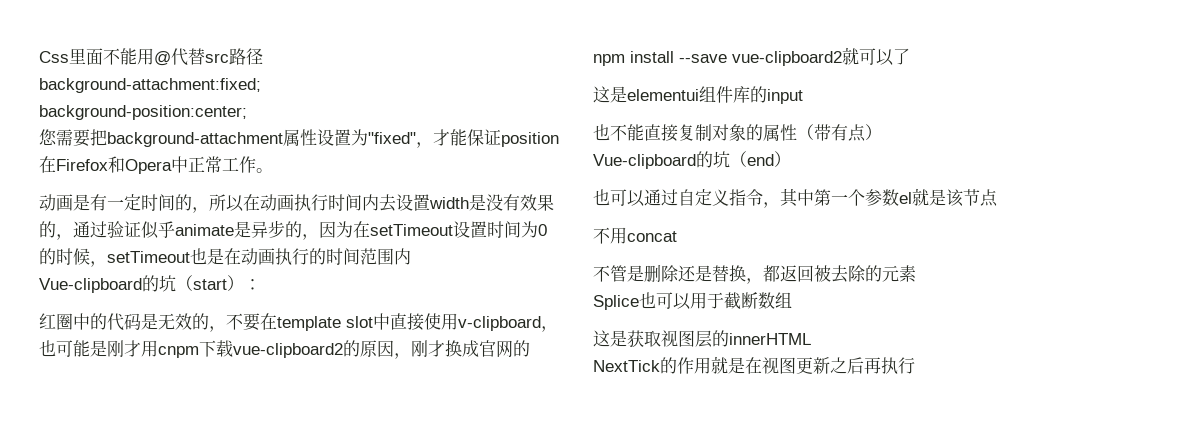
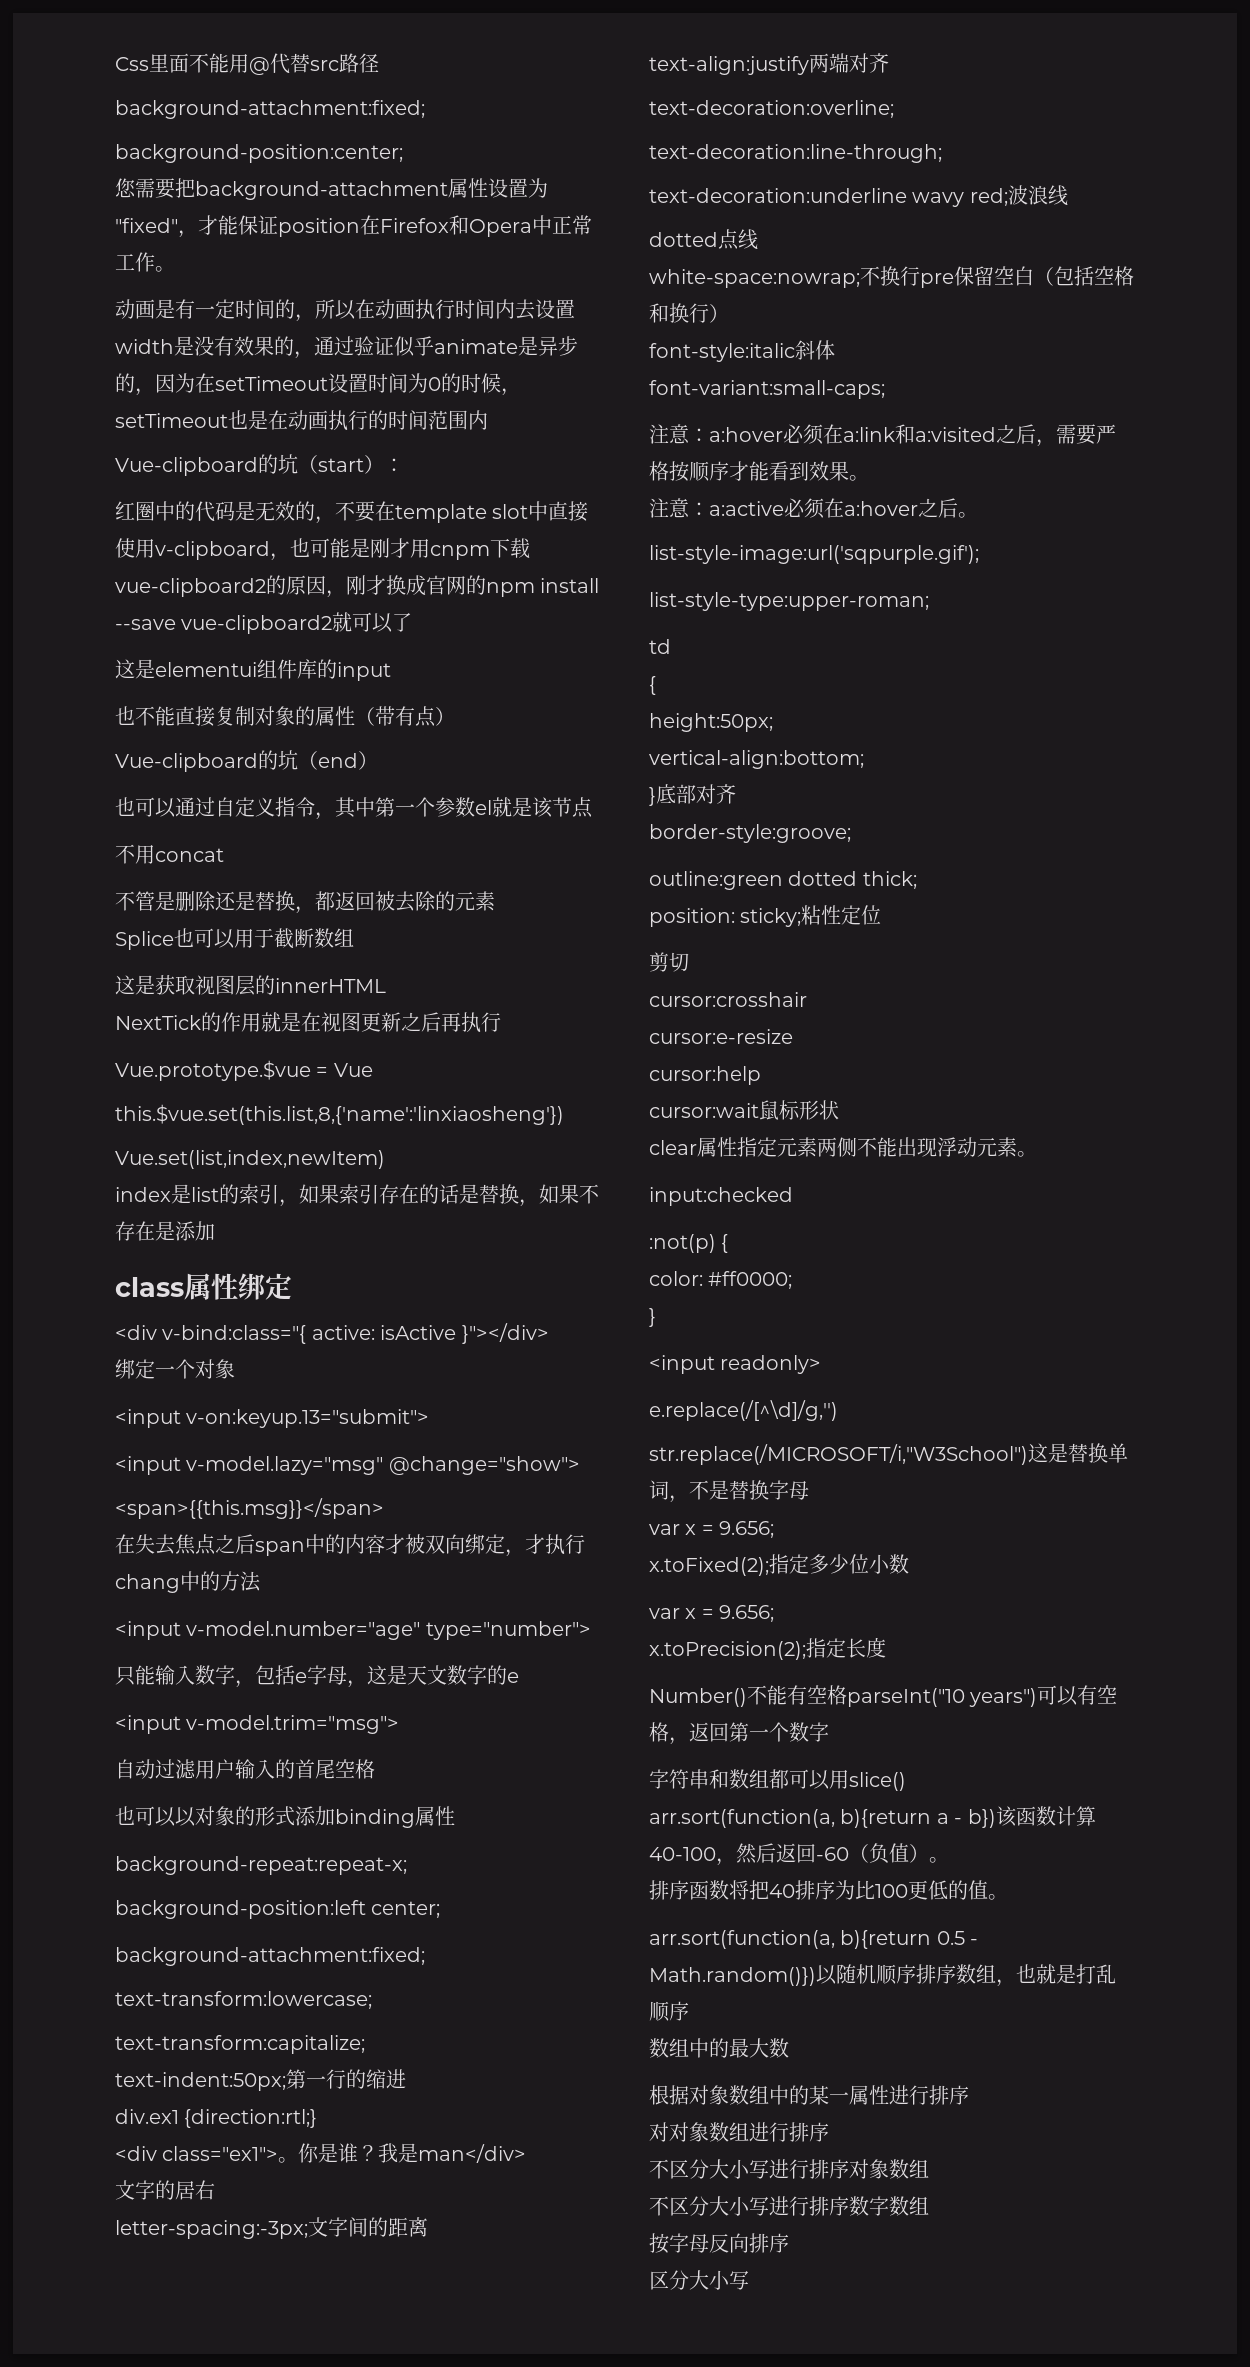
+ Vue.prototype.$vue = Vue
+ this.$vue.set(this.list,8,{'name':'linxiaosheng'})
+ Vue.set(list,index,newItem)
+ index是list的索引，如果索引存在的话是替换，如果不存在是添加
+ class属性绑定
+ <div v-bind:class="{ active: isActive }"></div>
+ 绑定一个对象
+ <input v-on:keyup.13="submit">
+ <input v-model.lazy="msg" @change="show">
+ <span>{{this.msg}}</span>
+ 在失去焦点之后span中的内容才被双向绑定，才执行chang中的方法
+ <input v-model.number="age" type="number">
+ 只能输入数字，包括e字母，这是天文数字的e
+ <input v-model.trim="msg">
+ 自动过滤用户输入的首尾空格
+ 也可以以对象的形式添加binding属性
+ background-repeat:repeat-x;
+ background-position:left center;
+ background-attachment:fixed;
+ text-transform:lowercase;
+ text-transform:capitalize;
+ text-indent:50px;第一行的缩进
+ div.ex1 {direction:rtl;}
+ <div class="ex1">。你是谁？我是man</div>
+ 文字的居右
+ letter-spacing:-3px;文字间的距离
+ text-align:justify两端对齐
+ text-decoration:overline;
+ text-decoration:line-through;
+ text-decoration:underline wavy red;波浪线
+ dotted点线
+ white-space:nowrap;不换行pre保留空白（包括空格和换行）
+ font-style:italic斜体
+ font-variant:small-caps;
+ 注意：a:hover必须在a:link和a:visited之后，需要严格按顺序才能看到效果。
+ 注意：a:active必须在a:hover之后。
+ list-style-image:url('sqpurple.gif');
+ list-style-type:upper-roman;
+ td
+ {
+ height:50px;
+ vertical-align:bottom;
+ }底部对齐
+ border-style:groove;
+ outline:green dotted thick;
+ position: sticky;粘性定位
+ 剪切
+ cursor:crosshair
+ cursor:e-resize
+ cursor:help
+ cursor:wait鼠标形状
+ clear属性指定元素两侧不能出现浮动元素。
+ input:checked
+ :not(p) {
+ color: #ff0000;
+ }
+ <input readonly>
+ e.replace(/[^\d]/g,'')
+ str.replace(/MICROSOFT/i,"W3School")这是替换单词，不是替换字母
+ var x = 9.656;
+ x.toFixed(2);指定多少位小数
+ var x = 9.656;
+ x.toPrecision(2);指定长度
+ Number()不能有空格parseInt("10 years")可以有空格，返回第一个数字
+ 字符串和数组都可以用slice()
+ arr.sort(function(a, b){return a - b})该函数计算40-100，然后返回-60（负值）。
+ 排序函数将把40排序为比100更低的值。
+ arr.sort(function(a, b){return 0.5 - Math.random()})以随机顺序排序数组，也就是打乱顺序
+ 数组中的最大数
+ 根据对象数组中的某一属性进行排序
+ 对对象数组进行排序
+ 不区分大小写进行排序对象数组
+ 不区分大小写进行排序数字数组
+ 按字母反向排序
+ 区分大小写

